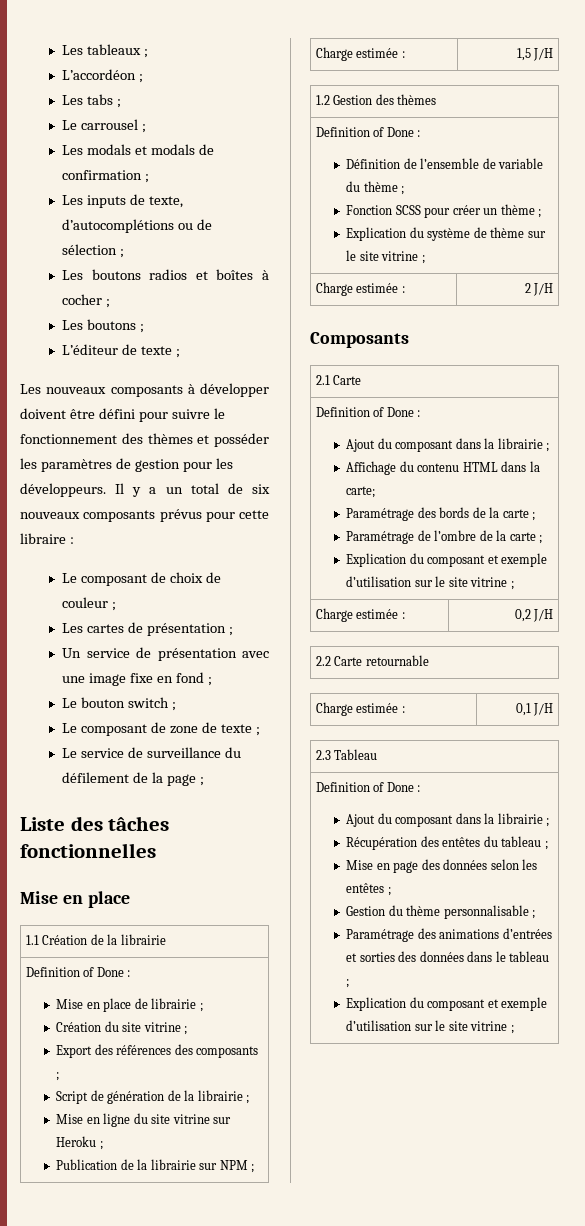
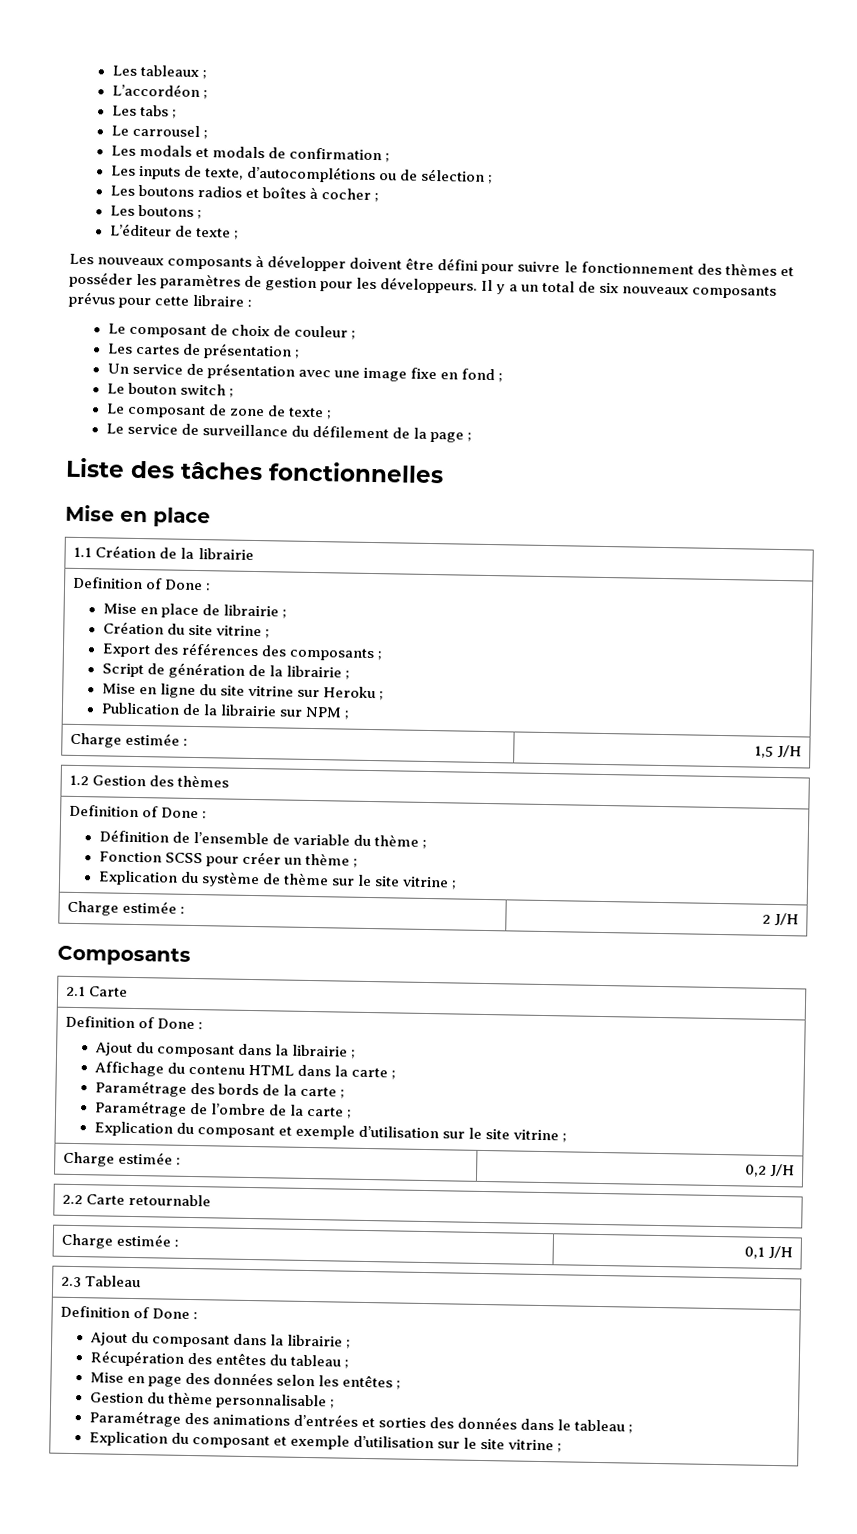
- Affichage du contenu HTML dans la carte;
+ Affichage du contenu HTML dans la carte ;

